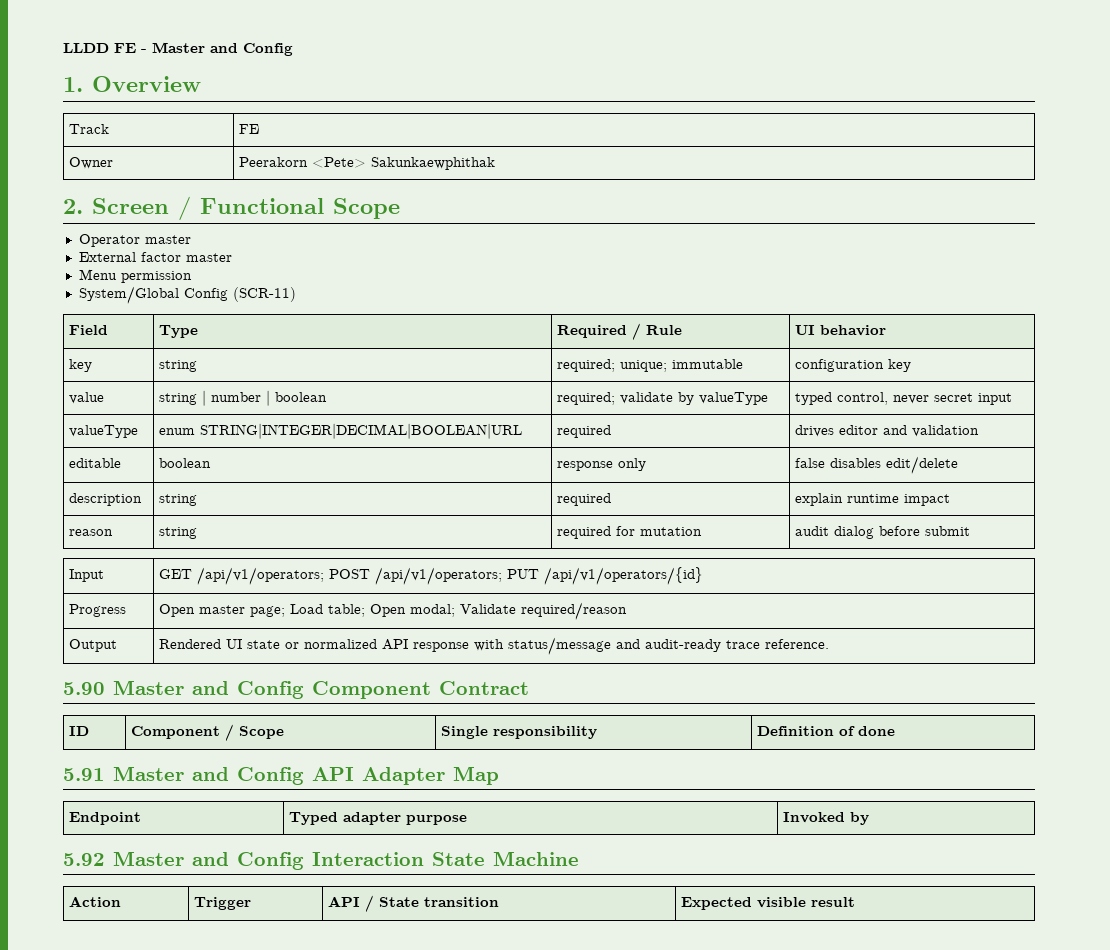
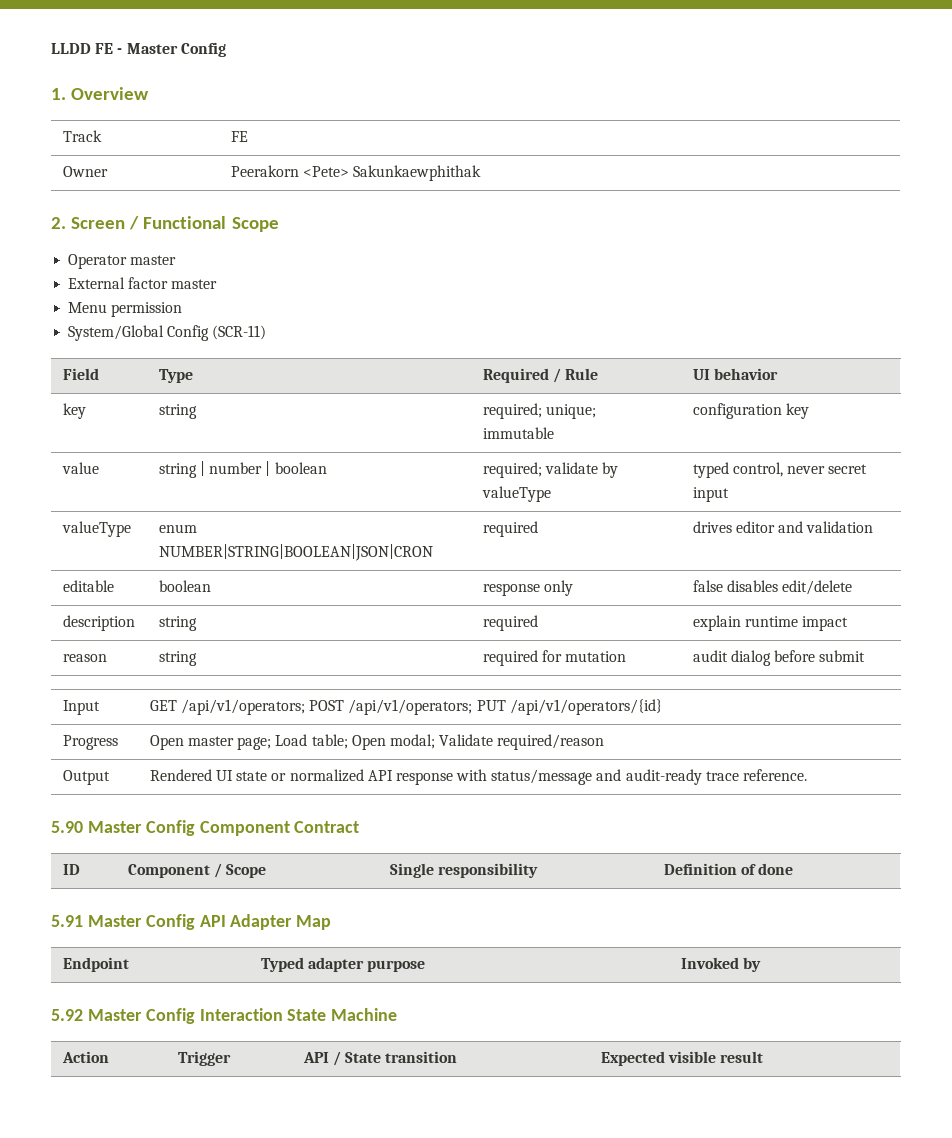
- LLDD FE - Master and Config
+ LLDD FE - Master Config
- valueType | enum STRING|INTEGER|DECIMAL|BOOLEAN|URL | required | drives editor and validation
+ valueType | enum NUMBER|STRING|BOOLEAN|JSON|CRON | required | drives editor and validation
- 5.90 Master and Config Component Contract
+ 5.90 Master Config Component Contract
- 5.91 Master and Config API Adapter Map
+ 5.91 Master Config API Adapter Map
- 5.92 Master and Config Interaction State Machine
+ 5.92 Master Config Interaction State Machine

